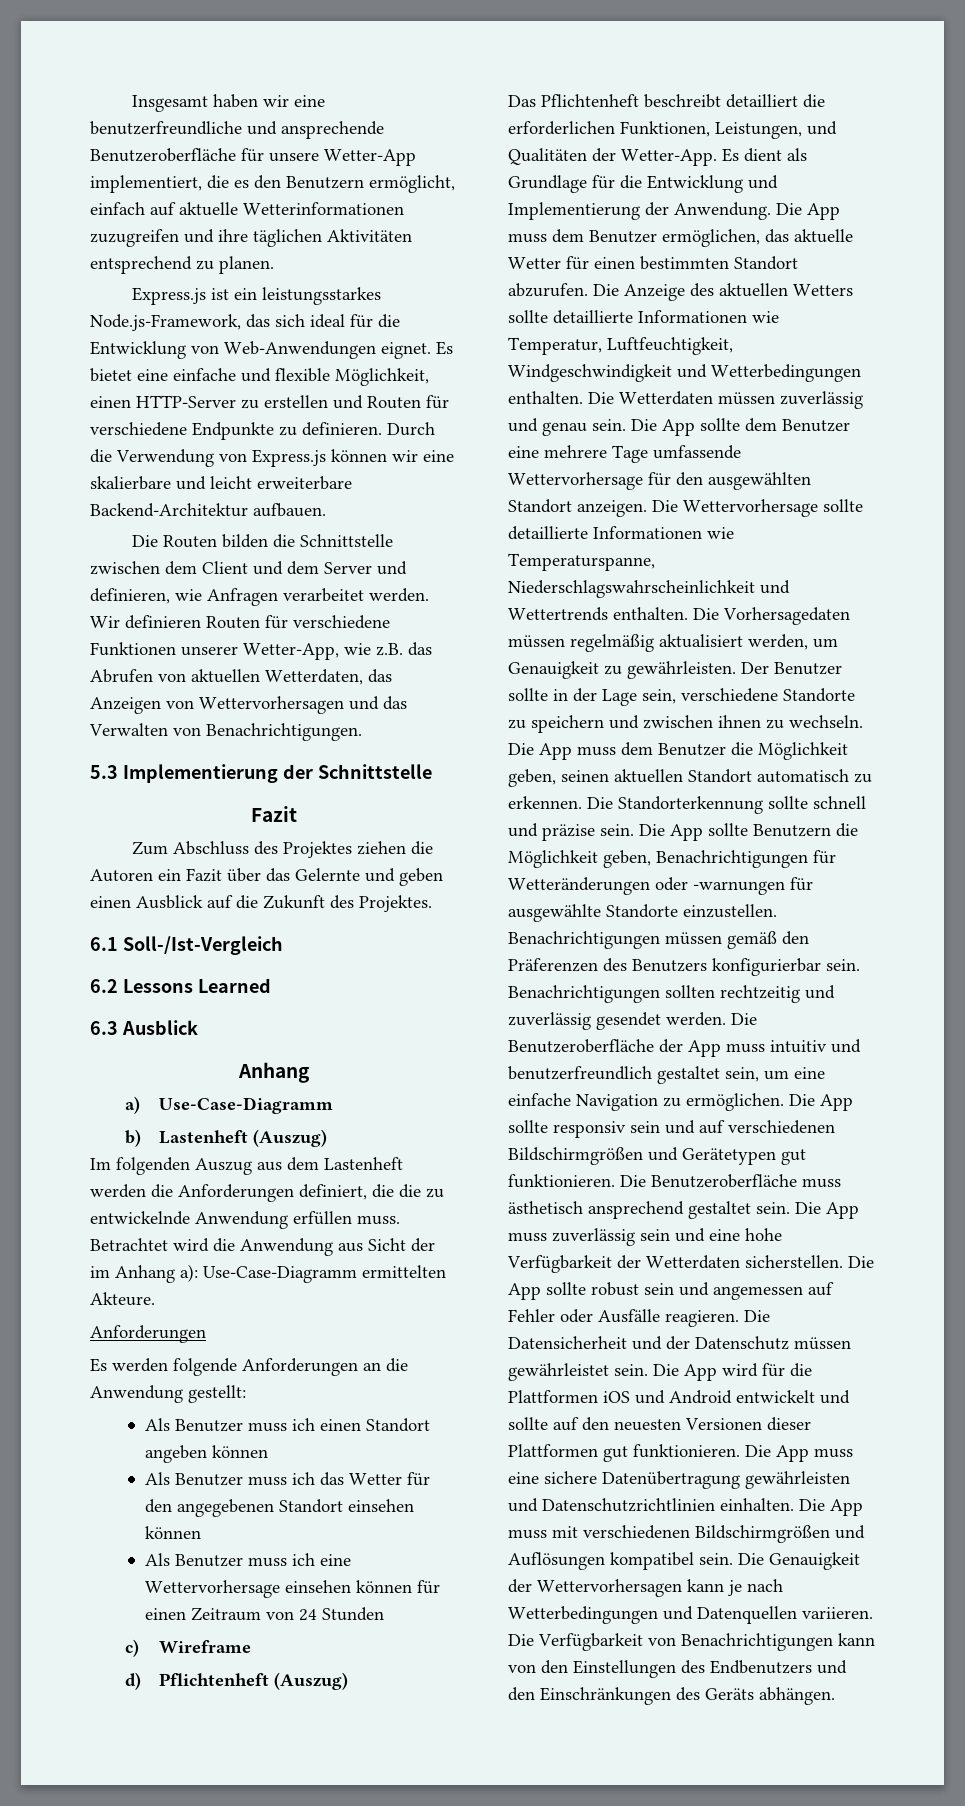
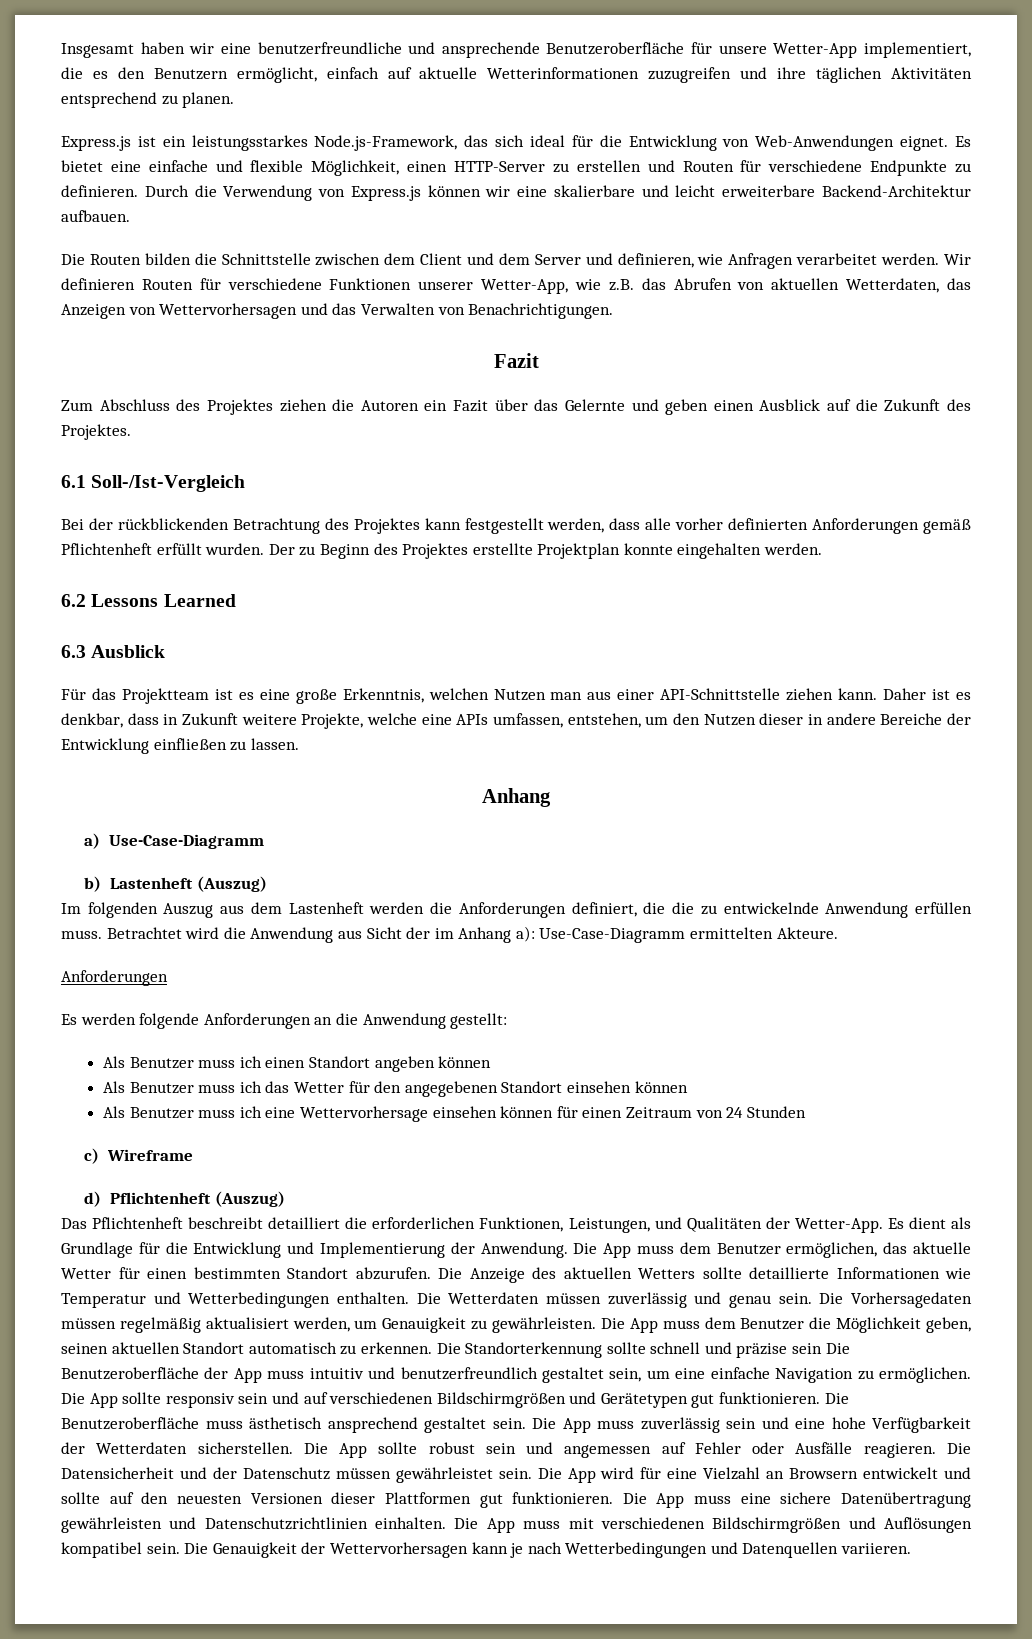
- 5.3 Implementierung der Schnittstelle
+ Bei der rückblickenden Betrachtung des Projektes kann festgestellt werden, dass alle vorher definierten Anforderungen gemäß Pflichtenheft erfüllt wurden. Der zu Beginn des Projektes erstellte Projektplan konnte eingehalten werden.
+ Für das Projektteam ist es eine große Erkenntnis, welchen Nutzen man aus einer API-Schnittstelle ziehen kann. Daher ist es denkbar, dass in Zukunft weitere Projekte, welche eine APIs umfassen, entstehen, um den Nutzen dieser in andere Bereiche der Entwicklung einfließen zu lassen.
- Die Anzeige des aktuellen Wetters sollte detaillierte Informationen wie Temperatur, Luftfeuchtigkeit, Windgeschwindigkeit und Wetterbedingungen enthalten.
+ Die Anzeige des aktuellen Wetters sollte detaillierte Informationen wie Temperatur und Wetterbedingungen enthalten.
- Die App sollte dem Benutzer eine mehrere Tage umfassende Wettervorhersage für den ausgewählten Standort anzeigen. Die Wettervorhersage sollte detaillierte Informationen wie Temperaturspanne, Niederschlagswahrscheinlichkeit und Wettertrends enthalten. Die Vorhersagedaten müssen regelmäßig aktualisiert werden, um Genauigkeit zu gewährleisten.
+ Die Vorhersagedaten müssen regelmäßig aktualisiert werden, um Genauigkeit zu gewährleisten.
- Der Benutzer sollte in der Lage sein, verschiedene Standorte zu speichern und zwischen ihnen zu wechseln.
- Die Standorterkennung sollte schnell und präzise sein. Die App sollte Benutzern die Möglichkeit geben, Benachrichtigungen für Wetteränderungen oder -warnungen für ausgewählte Standorte einzustellen. Benachrichtigungen müssen gemäß den Präferenzen des Benutzers konfigurierbar sein. Benachrichtigungen sollten rechtzeitig und zuverlässig gesendet werden. Die Benutzeroberfläche der App muss intuitiv und benutzerfreundlich gestaltet sein, um eine einfache Navigation zu ermöglichen.
+ Die Standorterkennung sollte schnell und präzise sein Die Benutzeroberfläche der App muss intuitiv und benutzerfreundlich gestaltet sein, um eine einfache Navigation zu ermöglichen.
- Die App wird für die Plattformen iOS und Android entwickelt und sollte auf den neuesten Versionen dieser Plattformen gut funktionieren.
+ Die App wird für eine Vielzahl an Browsern entwickelt und sollte auf den neuesten Versionen dieser Plattformen gut funktionieren.
- Die Verfügbarkeit von Benachrichtigungen kann von den Einstellungen des Endbenutzers und den Einschränkungen des Geräts abhängen.

